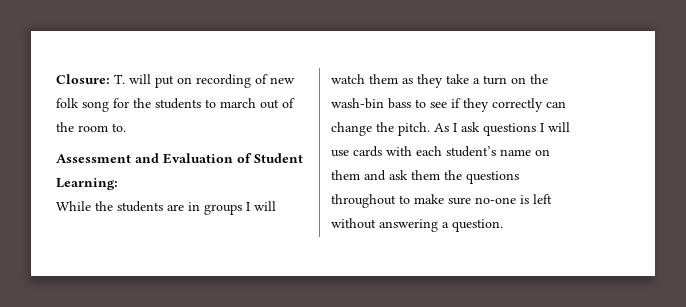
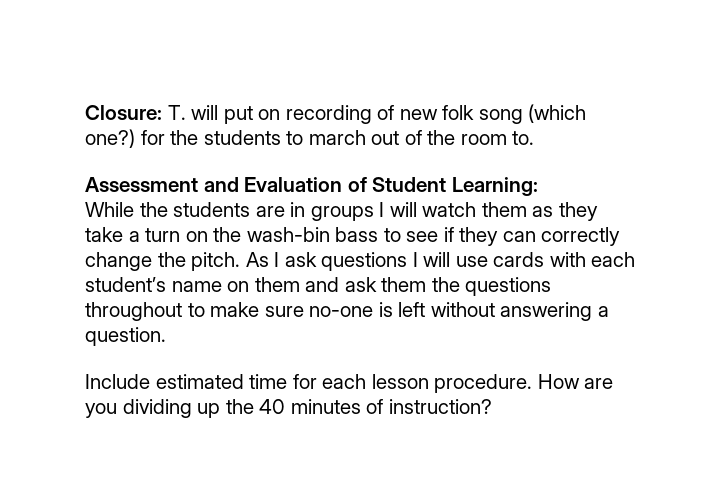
- Closure: T. will put on recording of new folk song for the students to march out of the room to.
+ Closure: T. will put on recording of new folk song (which one?) for the students to march out of the room to.
- While the students are in groups I will watch them as they take a turn on the wash-bin bass to see if they correctly can change the pitch.
+ While the students are in groups I will watch them as they take a turn on the wash-bin bass to see if they can correctly change the pitch.
+ Include estimated time for each lesson procedure. How are you dividing up the 40 minutes of instruction?

